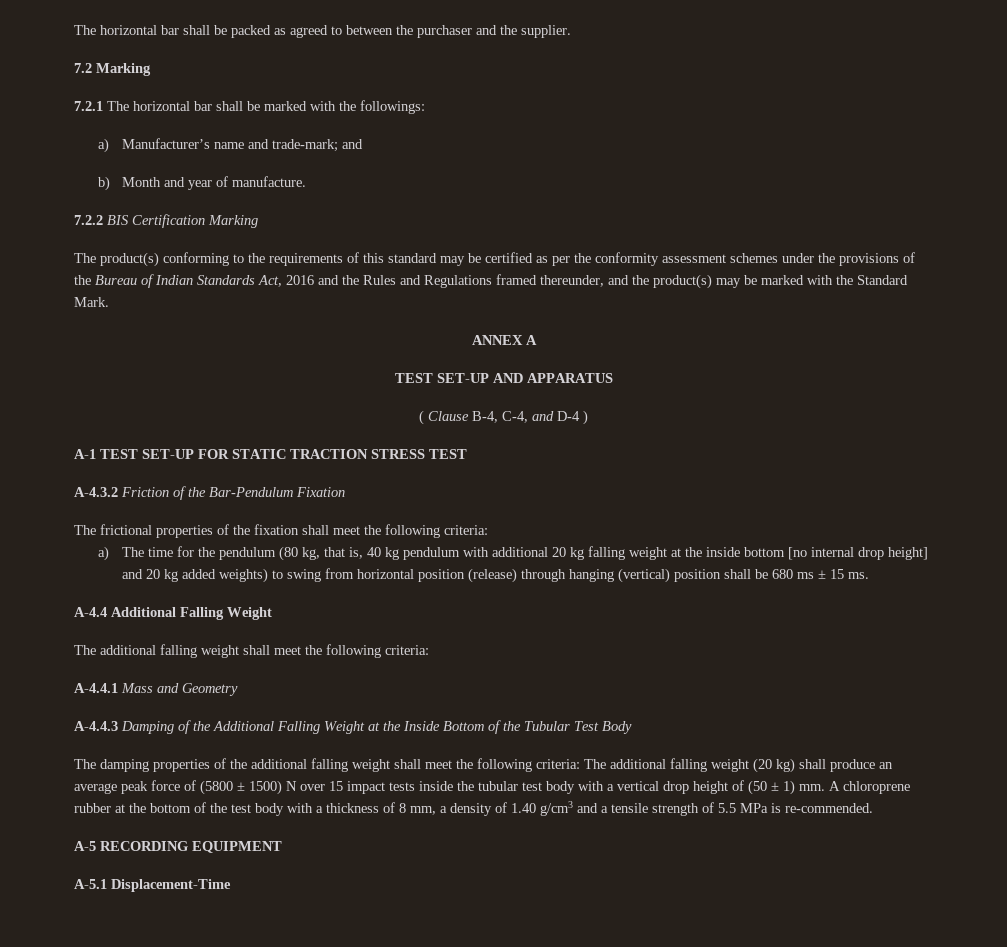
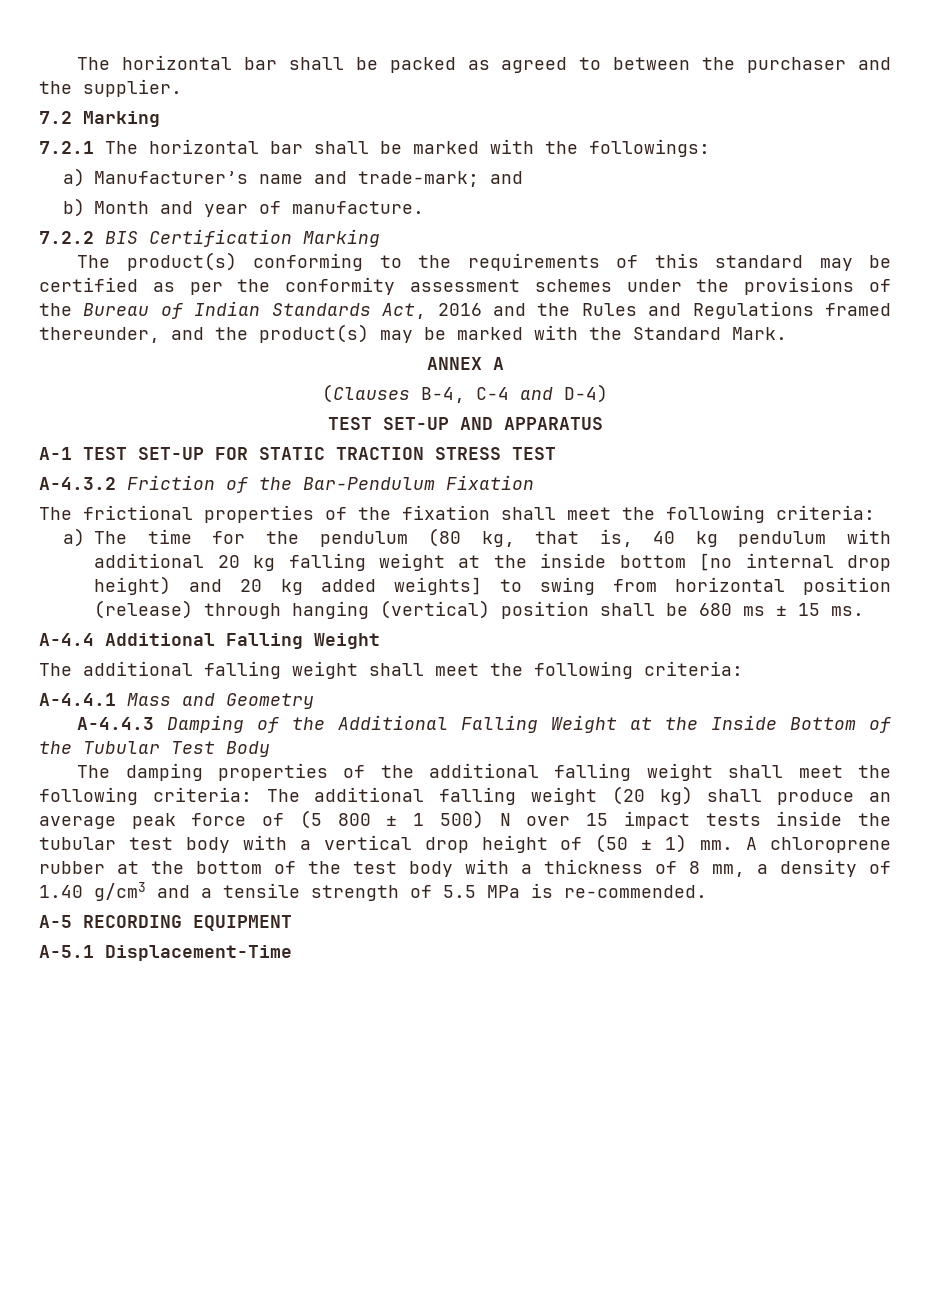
+ (Clauses B-4, C-4 and D-4)
- ( Clause B-4, C-4, and D-4 )
- a) The time for the pendulum (80 kg, that is, 40 kg pendulum with additional 20 kg falling weight at the inside bottom [no internal drop height] and 20 kg added weights) to swing from horizontal position (release) through hanging (vertical) position shall be 680 ms ± 15 ms.
+ a) The time for the pendulum (80 kg, that is, 40 kg pendulum with additional 20 kg falling weight at the inside bottom [no internal drop height) and 20 kg added weights] to swing from horizontal position (release) through hanging (vertical) position shall be 680 ms ± 15 ms.
- The damping properties of the additional falling weight shall meet the following criteria: The additional falling weight (20 kg) shall produce an average peak force of (5800 ± 1500) N over 15 impact tests inside the tubular test body with a vertical drop height of (50 ± 1) mm.
+ The damping properties of the additional falling weight shall meet the following criteria: The additional falling weight (20 kg) shall produce an average peak force of (5 800 ± 1 500) N over 15 impact tests inside the tubular test body with a vertical drop height of (50 ± 1) mm.

